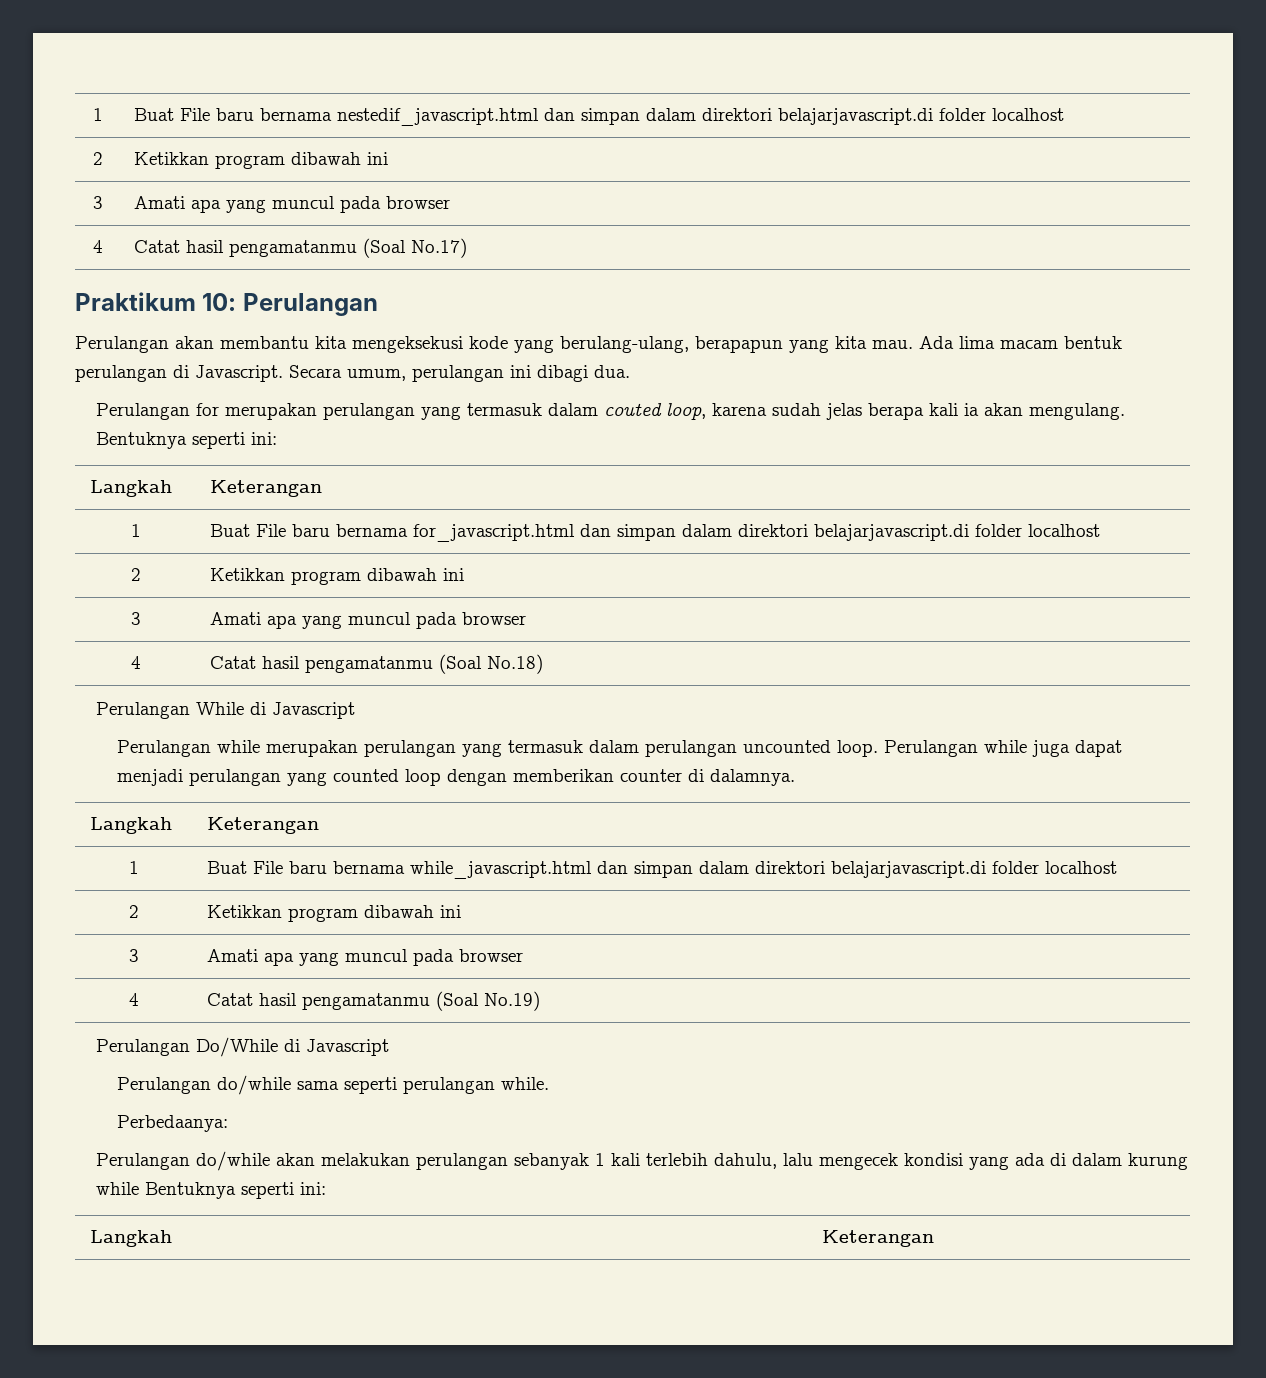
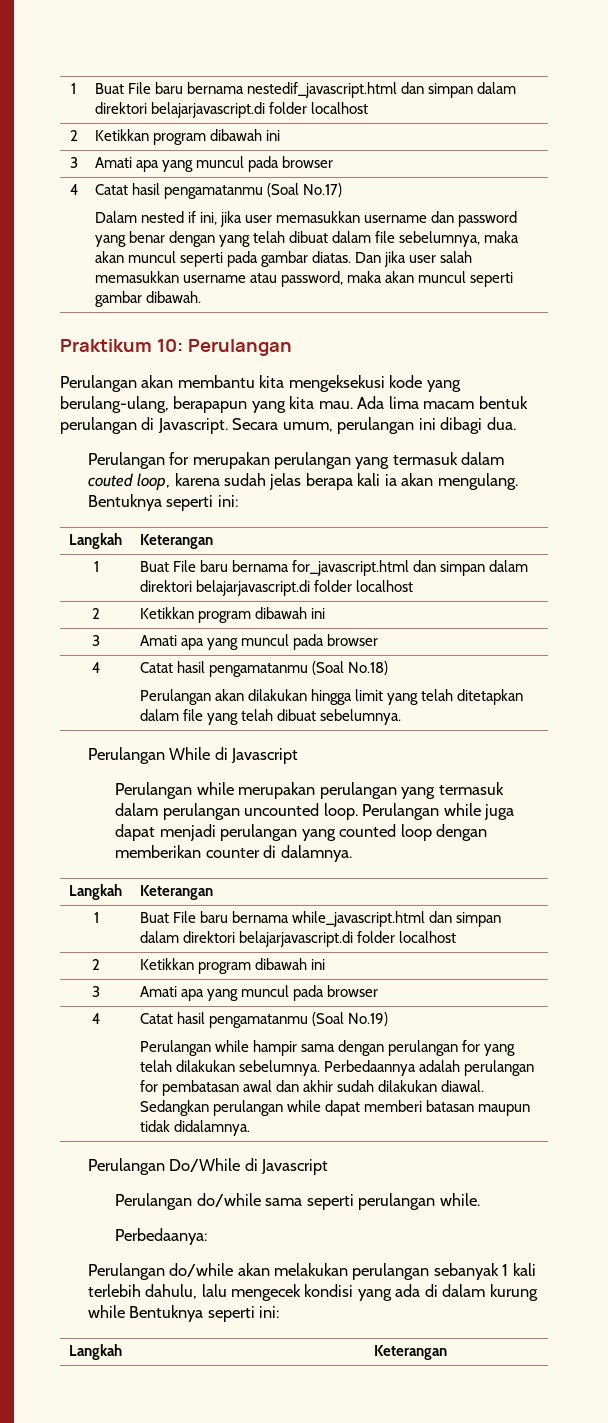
+ Dalam nested if ini, jika user memasukkan username dan password yang benar dengan yang telah dibuat dalam file sebelumnya, maka akan muncul seperti pada gambar diatas. Dan jika user salah memasukkan username atau password, maka akan muncul seperti gambar dibawah.
  4 | Catat hasil pengamatanmu (Soal No.18)
+ Perulangan akan dilakukan hingga limit yang telah ditetapkan dalam file yang telah dibuat sebelumnya.
  4 | Catat hasil pengamatanmu (Soal No.19)
+ Perulangan while hampir sama dengan perulangan for yang telah dilakukan sebelumnya. Perbedaannya adalah perulangan for pembatasan awal dan akhir sudah dilakukan diawal. Sedangkan perulangan while dapat memberi batasan maupun tidak didalamnya.

